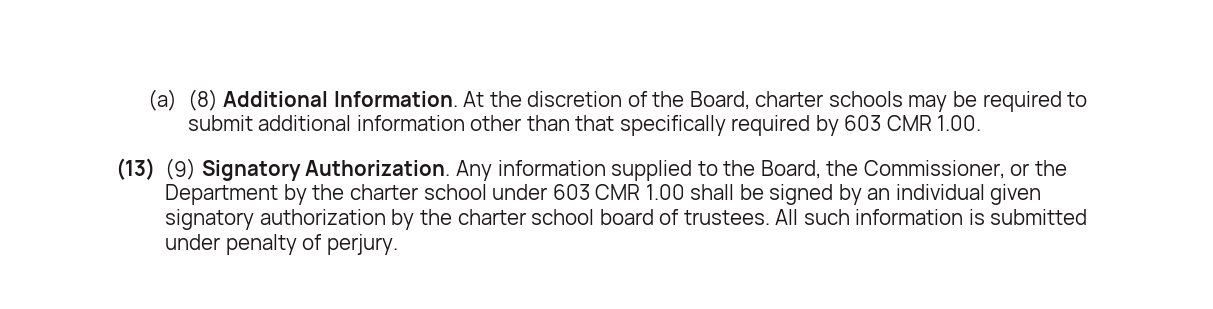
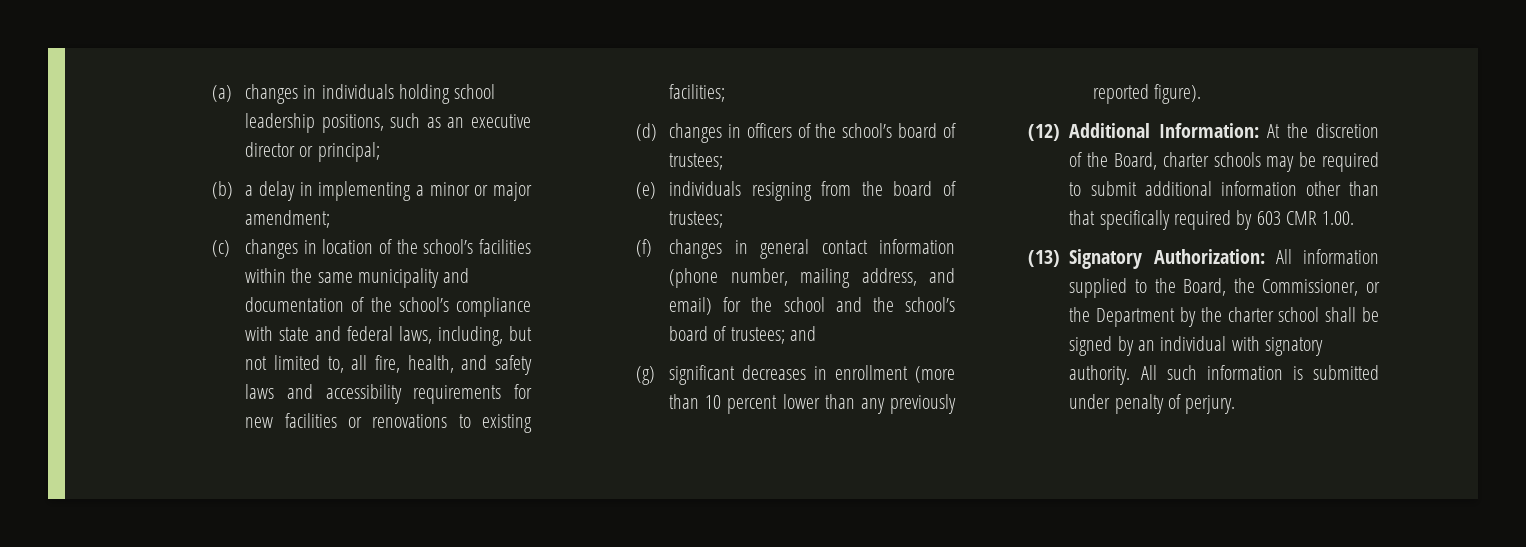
- (a) (8) Additional Information. At the discretion of the Board, charter schools may be required to submit additional information other than that specifically required by 603 CMR 1.00.
+ (a) changes in individuals holding school leadership positions, such as an executive director or principal;
+ (b) a delay in implementing a minor or major amendment;
+ (c) changes in location of the school’s facilities within the same municipality and documentation of the school’s compliance with state and federal laws, including, but not limited to, all fire, health, and safety laws and accessibility requirements for new facilities or renovations to existing facilities;
+ (d) changes in officers of the school’s board of trustees;
+ (e) individuals resigning from the board of trustees;
+ (f) changes in general contact information (phone number, mailing address, and email) for the school and the school’s board of trustees; and
+ (g) significant decreases in enrollment (more than 10 percent lower than any previously reported figure).
+ (12) Additional Information: At the discretion of the Board, charter schools may be required to submit additional information other than that specifically required by 603 CMR 1.00.
- (13) (9) Signatory Authorization. Any information supplied to the Board, the Commissioner, or the Department by the charter school under 603 CMR 1.00 shall be signed by an individual given signatory authorization by the charter school board of trustees.
+ (13) Signatory Authorization: All information supplied to the Board, the Commissioner, or the Department by the charter school shall be signed by an individual with signatory authority.

